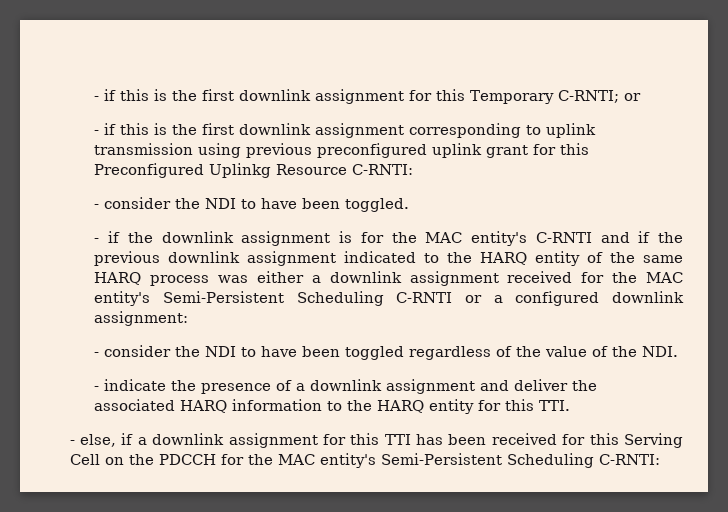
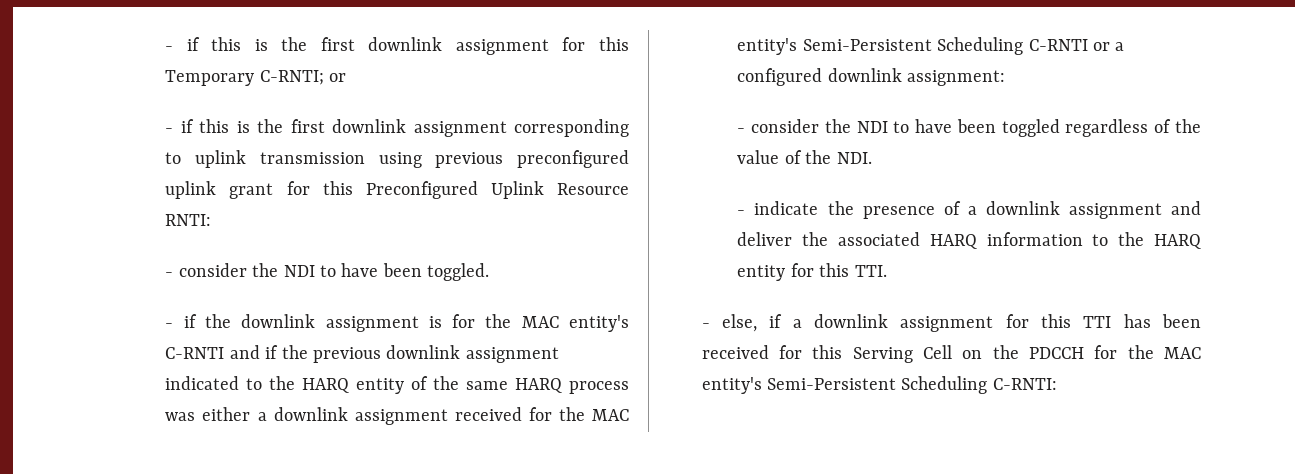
- - if this is the first downlink assignment corresponding to uplink transmission using previous preconfigured uplink grant for this Preconfigured Uplinkg Resource C-RNTI:
+ - if this is the first downlink assignment corresponding to uplink transmission using previous preconfigured uplink grant for this Preconfigured Uplink Resource RNTI:

